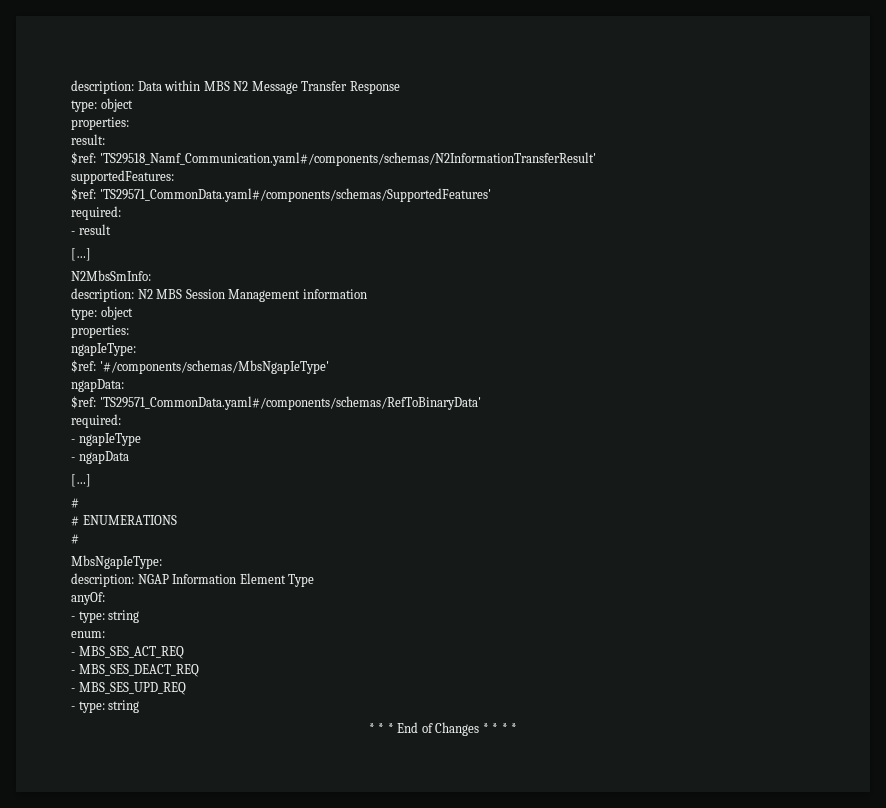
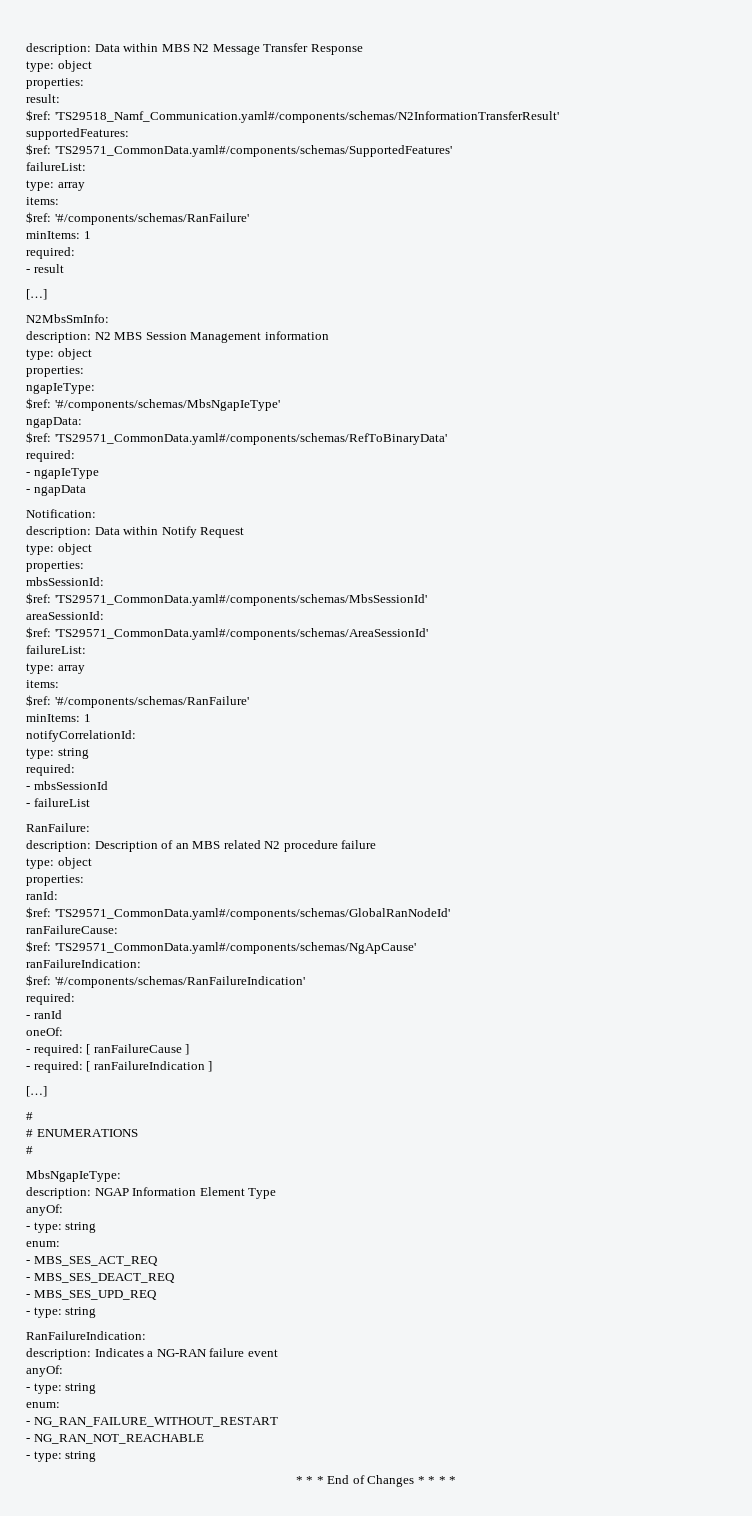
  $ref: 'TS29571_CommonData.yaml#/components/schemas/SupportedFeatures'
+ failureList:
+ type: array
+ items:
+ $ref: '#/components/schemas/RanFailure'
+ minItems: 1
+ Notification:
+ description: Data within Notify Request
+ type: object
+ properties:
+ mbsSessionId:
+ $ref: 'TS29571_CommonData.yaml#/components/schemas/MbsSessionId'
+ areaSessionId:
+ $ref: 'TS29571_CommonData.yaml#/components/schemas/AreaSessionId'
+ failureList:
+ type: array
+ items:
+ $ref: '#/components/schemas/RanFailure'
+ minItems: 1
+ notifyCorrelationId:
+ type: string
+ required:
+ - mbsSessionId
+ - failureList
+ RanFailure:
+ description: Description of an MBS related N2 procedure failure
+ type: object
+ properties:
+ ranId:
+ $ref: 'TS29571_CommonData.yaml#/components/schemas/GlobalRanNodeId'
+ ranFailureCause:
+ $ref: 'TS29571_CommonData.yaml#/components/schemas/NgApCause'
+ ranFailureIndication:
+ $ref: '#/components/schemas/RanFailureIndication'
+ required:
+ - ranId
+ oneOf:
+ - required: [ ranFailureCause ]
+ - required: [ ranFailureIndication ]
+ RanFailureIndication:
+ description: Indicates a NG-RAN failure event
+ anyOf:
+ - type: string
+ enum:
+ - NG_RAN_FAILURE_WITHOUT_RESTART
+ - NG_RAN_NOT_REACHABLE
+ - type: string

